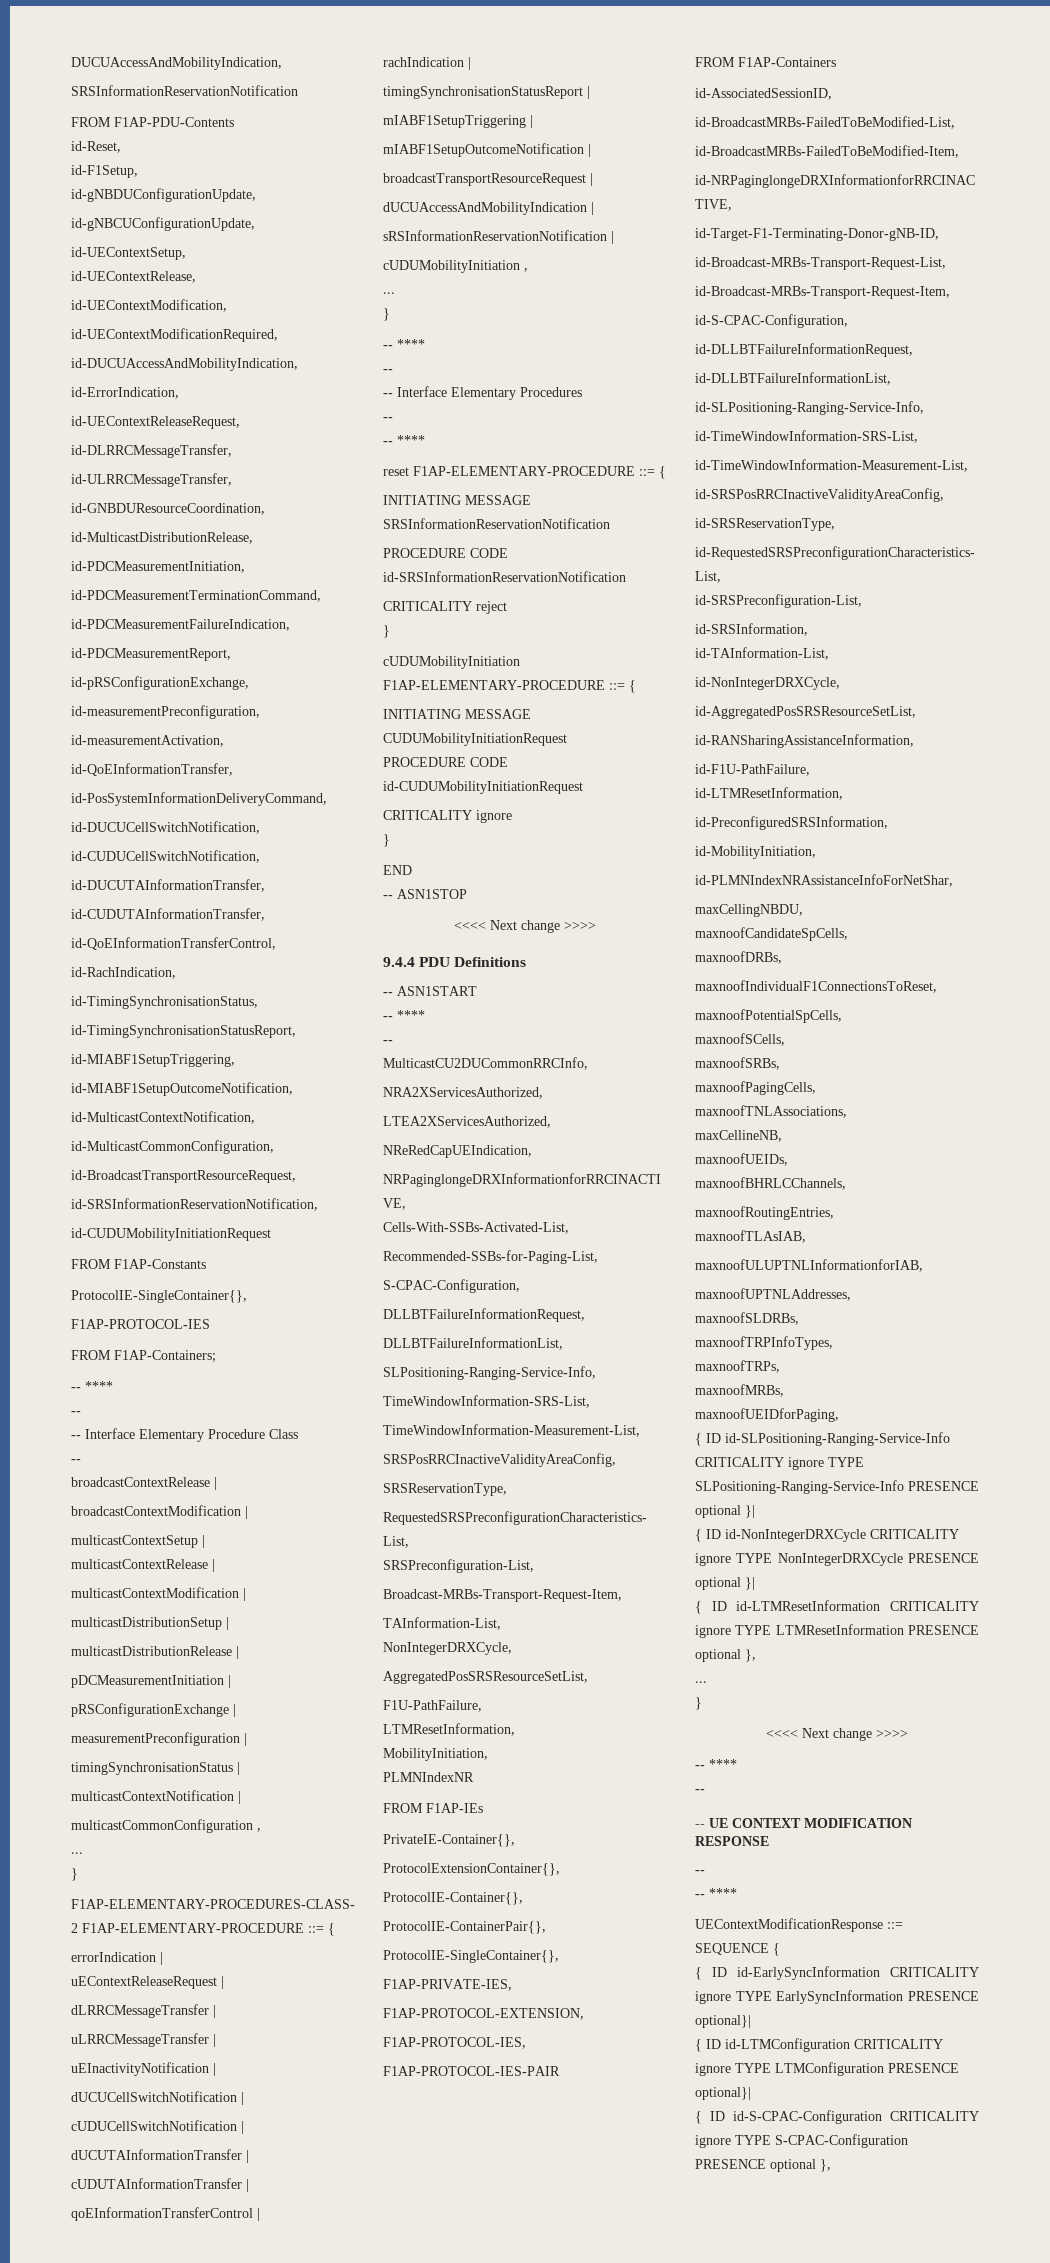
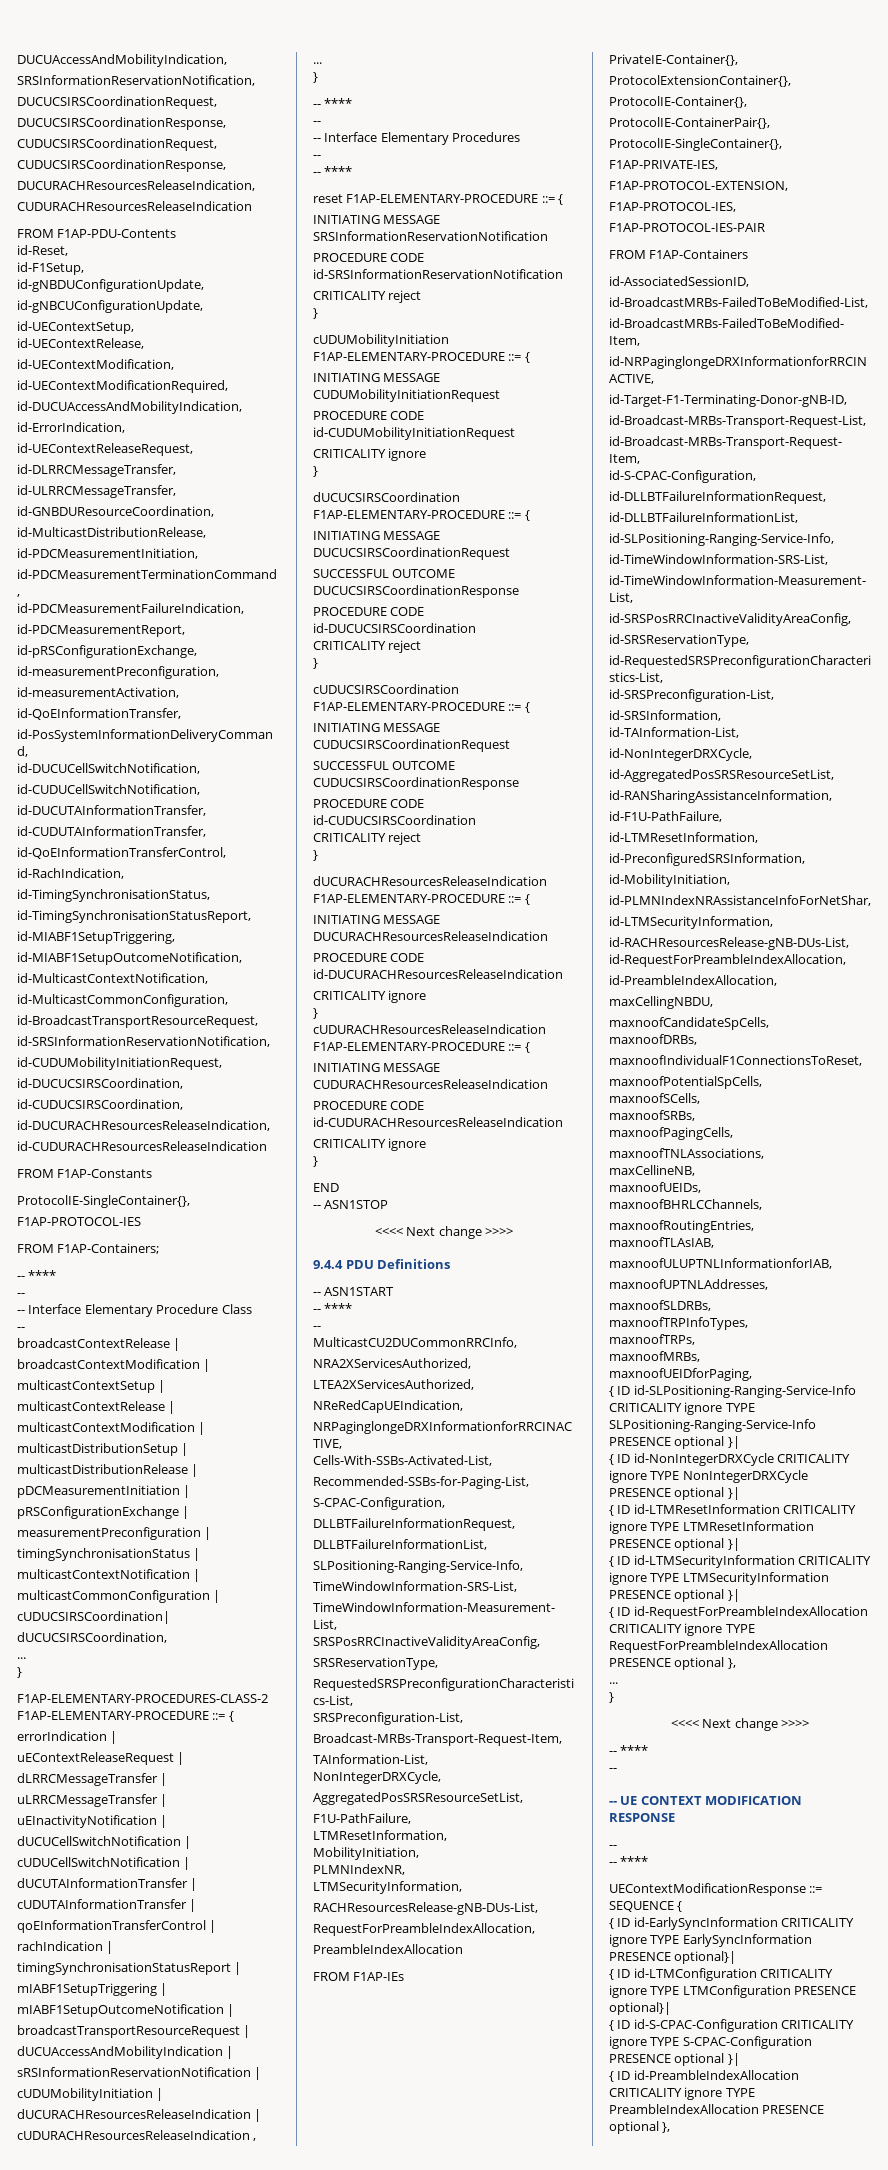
  DUCUAccessAndMobilityIndication,
- SRSInformationReservationNotification
+ SRSInformationReservationNotification,
+ DUCUCSIRSCoordinationRequest,
+ DUCUCSIRSCoordinationResponse,
+ CUDUCSIRSCoordinationRequest,
+ CUDUCSIRSCoordinationResponse,
+ DUCURACHResourcesReleaseIndication,
+ CUDURACHResourcesReleaseIndication
  id-SRSInformationReservationNotification,
- id-CUDUMobilityInitiationRequest
+ id-CUDUMobilityInitiationRequest,
+ id-DUCUCSIRSCoordination,
+ id-CUDUCSIRSCoordination,
+ id-DUCURACHResourcesReleaseIndication,
+ id-CUDURACHResourcesReleaseIndication
- multicastCommonConfiguration ,
+ multicastCommonConfiguration |
+ cUDUCSIRSCoordination|
+ dUCUCSIRSCoordination,
- cUDUMobilityInitiation ,
+ cUDUMobilityInitiation |
+ dUCURACHResourcesReleaseIndication |
+ cUDURACHResourcesReleaseIndication ,
+ dUCUCSIRSCoordination F1AP-ELEMENTARY-PROCEDURE ::= {
+ INITIATING MESSAGE DUCUCSIRSCoordinationRequest
+ SUCCESSFUL OUTCOME DUCUCSIRSCoordinationResponse
+ PROCEDURE CODE id-DUCUCSIRSCoordination
+ CRITICALITY reject
+ }
+ cUDUCSIRSCoordination F1AP-ELEMENTARY-PROCEDURE ::= {
+ INITIATING MESSAGE CUDUCSIRSCoordinationRequest
+ SUCCESSFUL OUTCOME CUDUCSIRSCoordinationResponse
+ PROCEDURE CODE id-CUDUCSIRSCoordination
+ CRITICALITY reject
+ }
+ dUCURACHResourcesReleaseIndication F1AP-ELEMENTARY-PROCEDURE ::= {
+ INITIATING MESSAGE DUCURACHResourcesReleaseIndication
+ PROCEDURE CODE id-DUCURACHResourcesReleaseIndication
+ CRITICALITY ignore
+ }
+ cUDURACHResourcesReleaseIndication F1AP-ELEMENTARY-PROCEDURE ::= {
+ INITIATING MESSAGE CUDURACHResourcesReleaseIndication
+ PROCEDURE CODE id-CUDURACHResourcesReleaseIndication
+ CRITICALITY ignore
+ }
- PLMNIndexNR
+ PLMNIndexNR,
+ LTMSecurityInformation,
+ RACHResourcesRelease-gNB-DUs-List,
+ RequestForPreambleIndexAllocation,
+ PreambleIndexAllocation
+ id-LTMSecurityInformation,
+ id-RACHResourcesRelease-gNB-DUs-List, id-RequestForPreambleIndexAllocation,
+ id-PreambleIndexAllocation,
- { ID id-LTMResetInformation CRITICALITY ignore TYPE LTMResetInformation PRESENCE optional },
+ { ID id-LTMResetInformation CRITICALITY ignore TYPE LTMResetInformation PRESENCE optional }|
+ { ID id-LTMSecurityInformation CRITICALITY ignore TYPE LTMSecurityInformation PRESENCE optional }|
+ { ID id-RequestForPreambleIndexAllocation CRITICALITY ignore TYPE RequestForPreambleIndexAllocation PRESENCE optional },
- { ID id-S-CPAC-Configuration CRITICALITY ignore TYPE S-CPAC-Configuration PRESENCE optional },
+ { ID id-S-CPAC-Configuration CRITICALITY ignore TYPE S-CPAC-Configuration PRESENCE optional }|
+ { ID id-PreambleIndexAllocation CRITICALITY ignore TYPE PreambleIndexAllocation PRESENCE optional },

